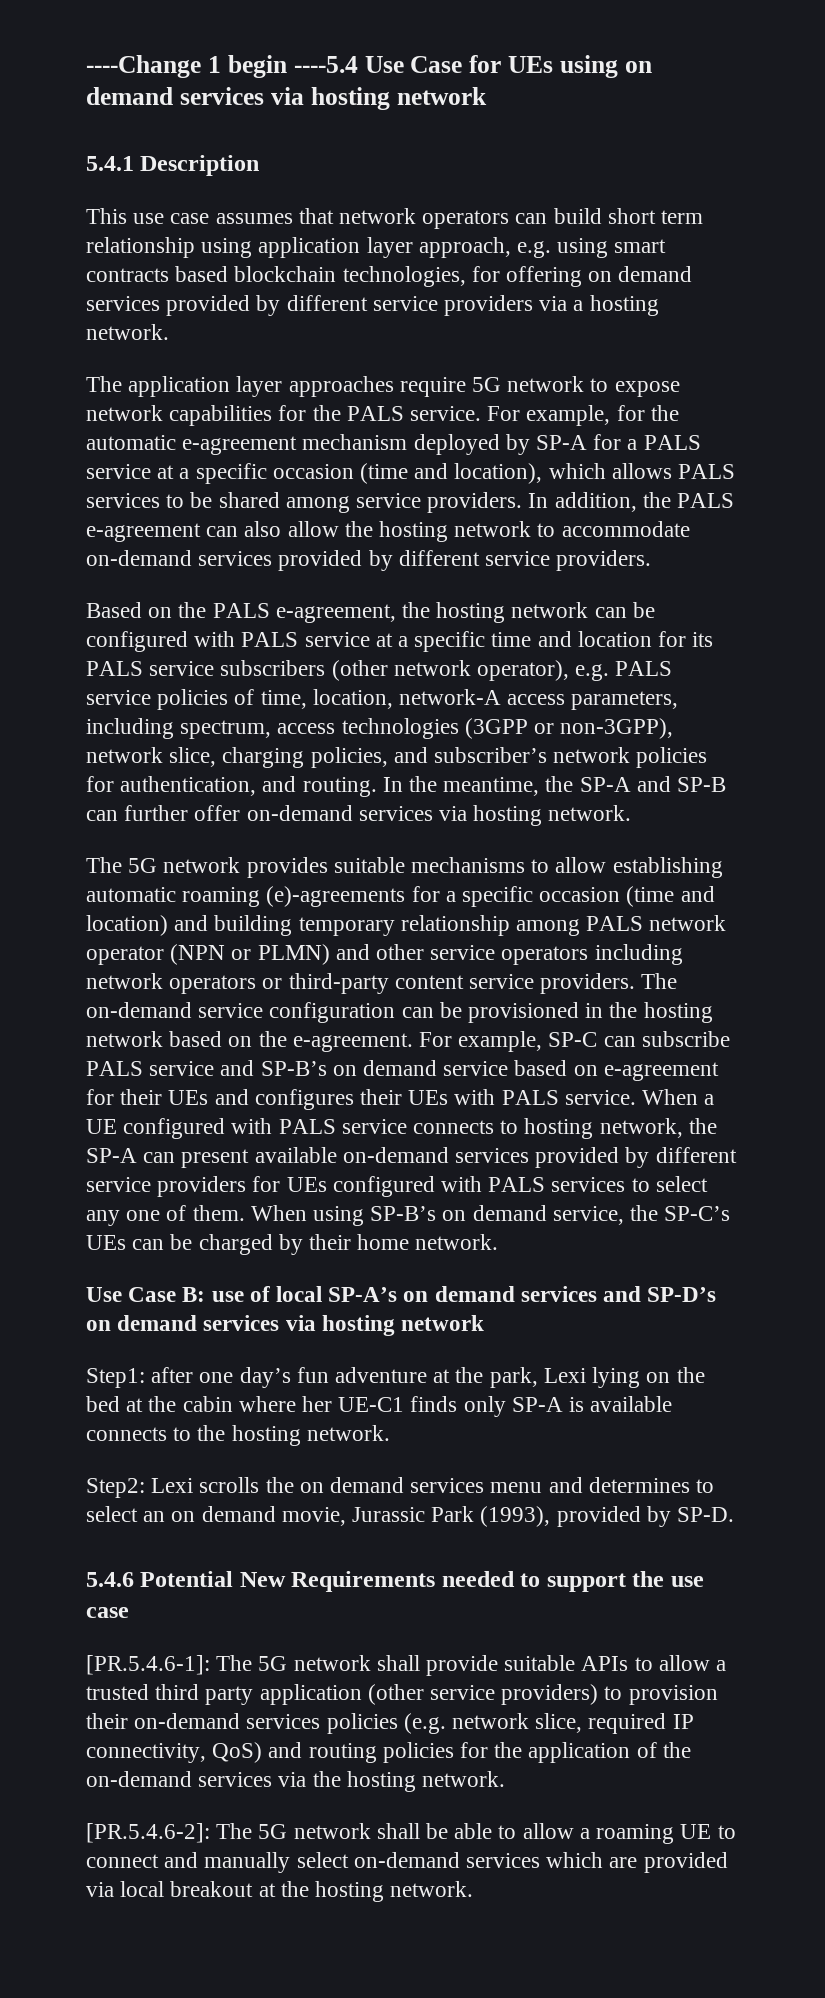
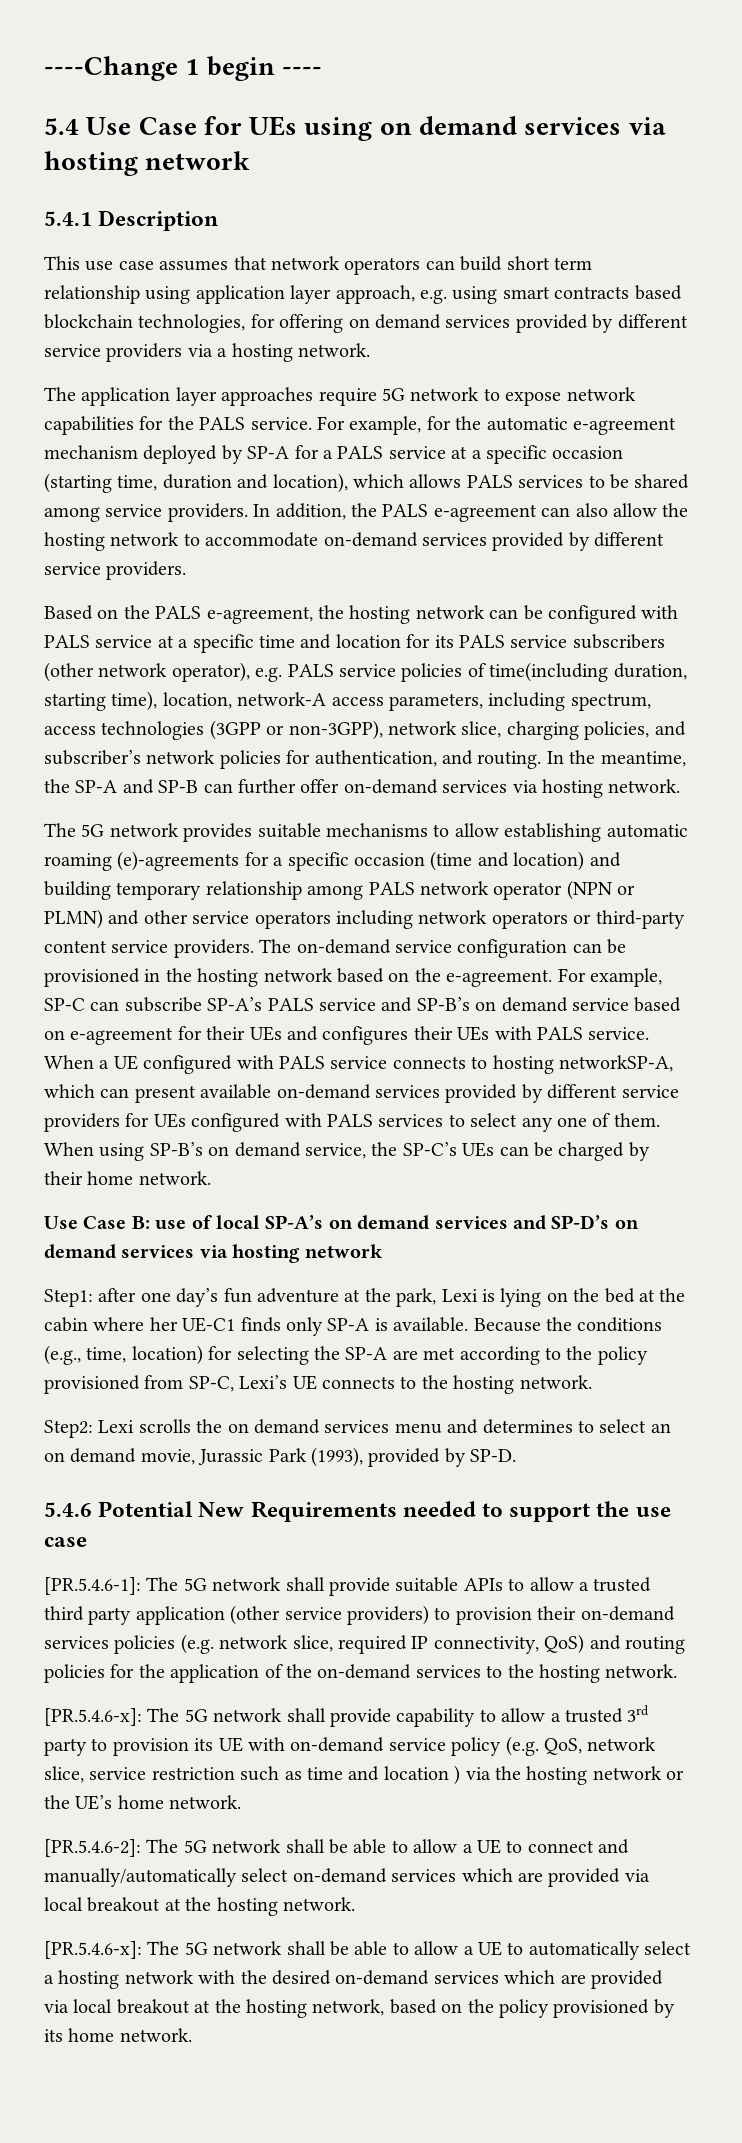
- ----Change 1 begin ----5.4 Use Case for UEs using on demand services via hosting network
+ ----Change 1 begin ----
+ 5.4 Use Case for UEs using on demand services via hosting network
- For example, for the automatic e-agreement mechanism deployed by SP-A for a PALS service at a specific occasion (time and location), which allows PALS services to be shared among service providers.
+ For example, for the automatic e-agreement mechanism deployed by SP-A for a PALS service at a specific occasion (starting time, duration and location), which allows PALS services to be shared among service providers.
- Based on the PALS e-agreement, the hosting network can be configured with PALS service at a specific time and location for its PALS service subscribers (other network operator), e.g. PALS service policies of time, location, network-A access parameters, including spectrum, access technologies (3GPP or non-3GPP), network slice, charging policies, and subscriber’s network policies for authentication, and routing.
+ Based on the PALS e-agreement, the hosting network can be configured with PALS service at a specific time and location for its PALS service subscribers (other network operator), e.g. PALS service policies of time(including duration, starting time), location, network-A access parameters, including spectrum, access technologies (3GPP or non-3GPP), network slice, charging policies, and subscriber’s network policies for authentication, and routing.
- For example, SP-C can subscribe PALS service and SP-B’s on demand service based on e-agreement for their UEs and configures their UEs with PALS service.
+ For example, SP-C can subscribe SP-A’s PALS service and SP-B’s on demand service based on e-agreement for their UEs and configures their UEs with PALS service.
- When a UE configured with PALS service connects to hosting network, the SP-A can present available on-demand services provided by different service providers for UEs configured with PALS services to select any one of them.
+ When a UE configured with PALS service connects to hosting networkSP-A, which can present available on-demand services provided by different service providers for UEs configured with PALS services to select any one of them.
- Step1: after one day’s fun adventure at the park, Lexi lying on the bed at the cabin where her UE-C1 finds only SP-A is available connects to the hosting network.
+ Step1: after one day’s fun adventure at the park, Lexi is lying on the bed at the cabin where her UE-C1 finds only SP-A is available. Because the conditions (e.g., time, location) for selecting the SP-A are met according to the policy provisioned from SP-C, Lexi’s UE connects to the hosting network.
- [PR.5.4.6-1]: The 5G network shall provide suitable APIs to allow a trusted third party application (other service providers) to provision their on-demand services policies (e.g. network slice, required IP connectivity, QoS) and routing policies for the application of the on-demand services via the hosting network.
+ [PR.5.4.6-1]: The 5G network shall provide suitable APIs to allow a trusted third party application (other service providers) to provision their on-demand services policies (e.g. network slice, required IP connectivity, QoS) and routing policies for the application of the on-demand services to the hosting network.
+ [PR.5.4.6-x]: The 5G network shall provide capability to allow a trusted 3rd party to provision its UE with on-demand service policy (e.g. QoS, network slice, service restriction such as time and location ) via the hosting network or the UE’s home network.
- [PR.5.4.6-2]: The 5G network shall be able to allow a roaming UE to connect and manually select on-demand services which are provided via local breakout at the hosting network.
+ [PR.5.4.6-2]: The 5G network shall be able to allow a UE to connect and manually/automatically select on-demand services which are provided via local breakout at the hosting network.
+ [PR.5.4.6-x]: The 5G network shall be able to allow a UE to automatically select a hosting network with the desired on-demand services which are provided via local breakout at the hosting network, based on the policy provisioned by its home network.

